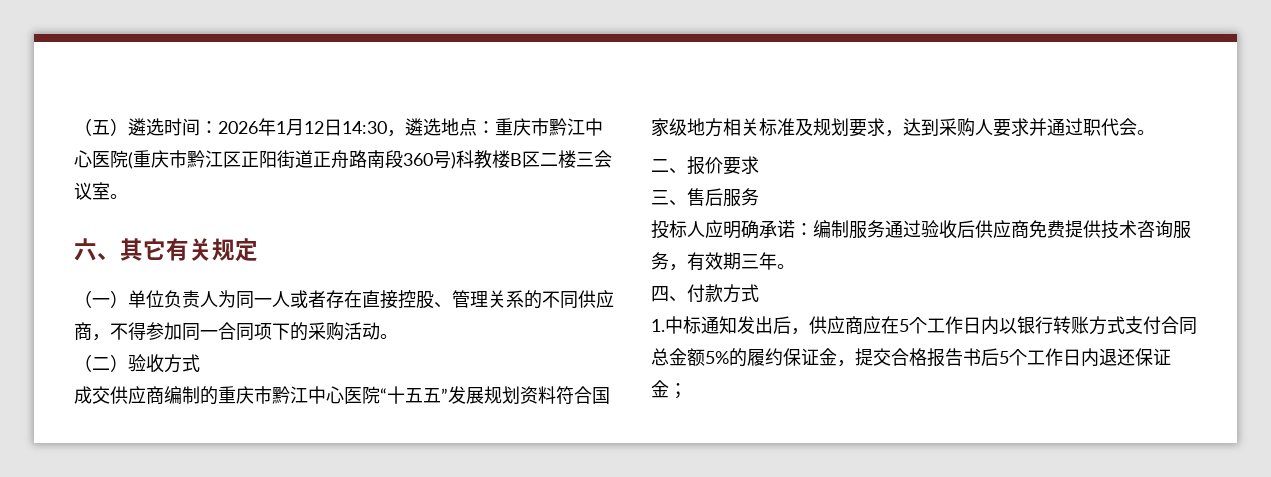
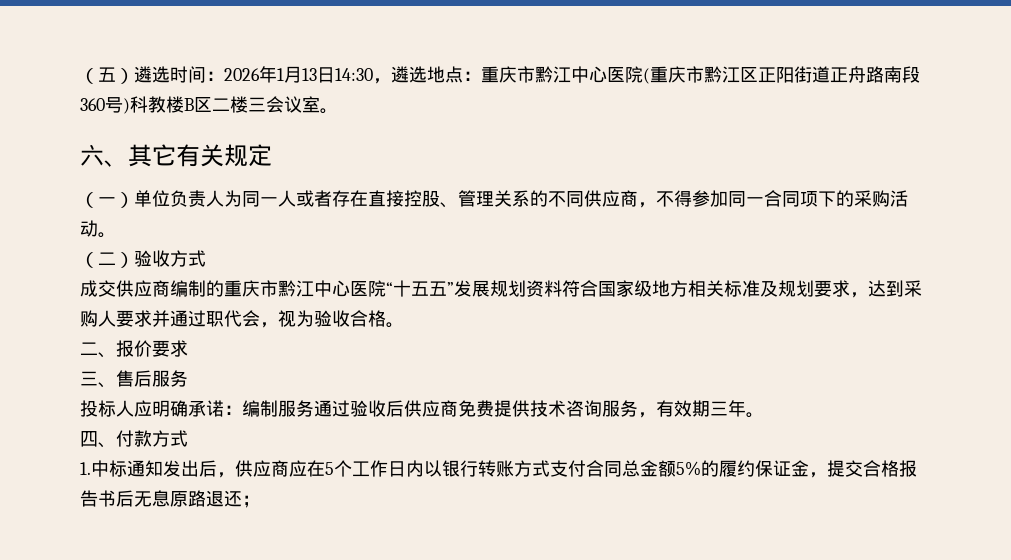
- （五）遴选时间：2026年1月12日14:30，遴选地点：重庆市黔江中心医院(重庆市黔江区正阳街道正舟路南段360号)科教楼B区二楼三会议室。
+ （五）遴选时间：2026年1月13日14:30，遴选地点：重庆市黔江中心医院(重庆市黔江区正阳街道正舟路南段360号)科教楼B区二楼三会议室。
- 成交供应商编制的重庆市黔江中心医院“十五五”发展规划资料符合国家级地方相关标准及规划要求，达到采购人要求并通过职代会。
+ 成交供应商编制的重庆市黔江中心医院“十五五”发展规划资料符合国家级地方相关标准及规划要求，达到采购人要求并通过职代会，视为验收合格。
- 1.中标通知发出后，供应商应在5个工作日内以银行转账方式支付合同总金额5%的履约保证金，提交合格报告书后5个工作日内退还保证金；
+ 1.中标通知发出后，供应商应在5个工作日内以银行转账方式支付合同总金额5%的履约保证金，提交合格报告书后无息原路退还；

